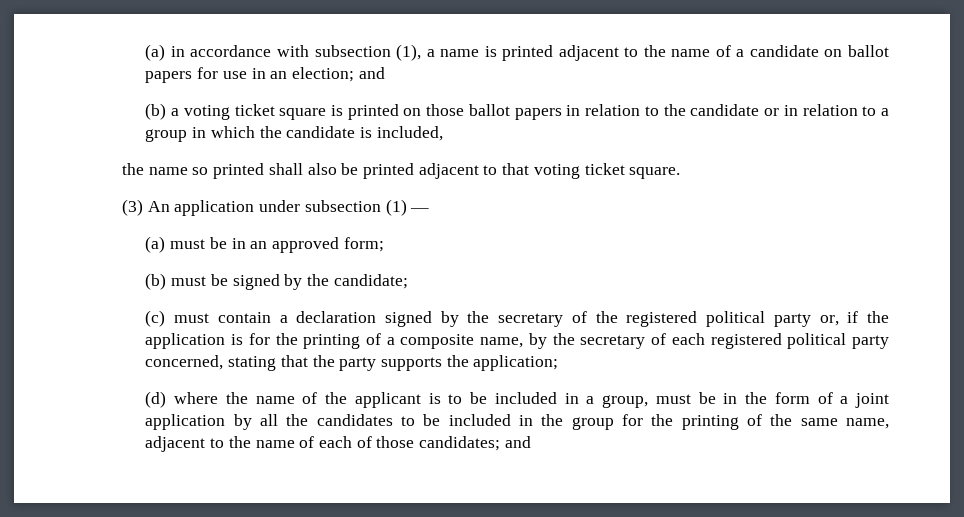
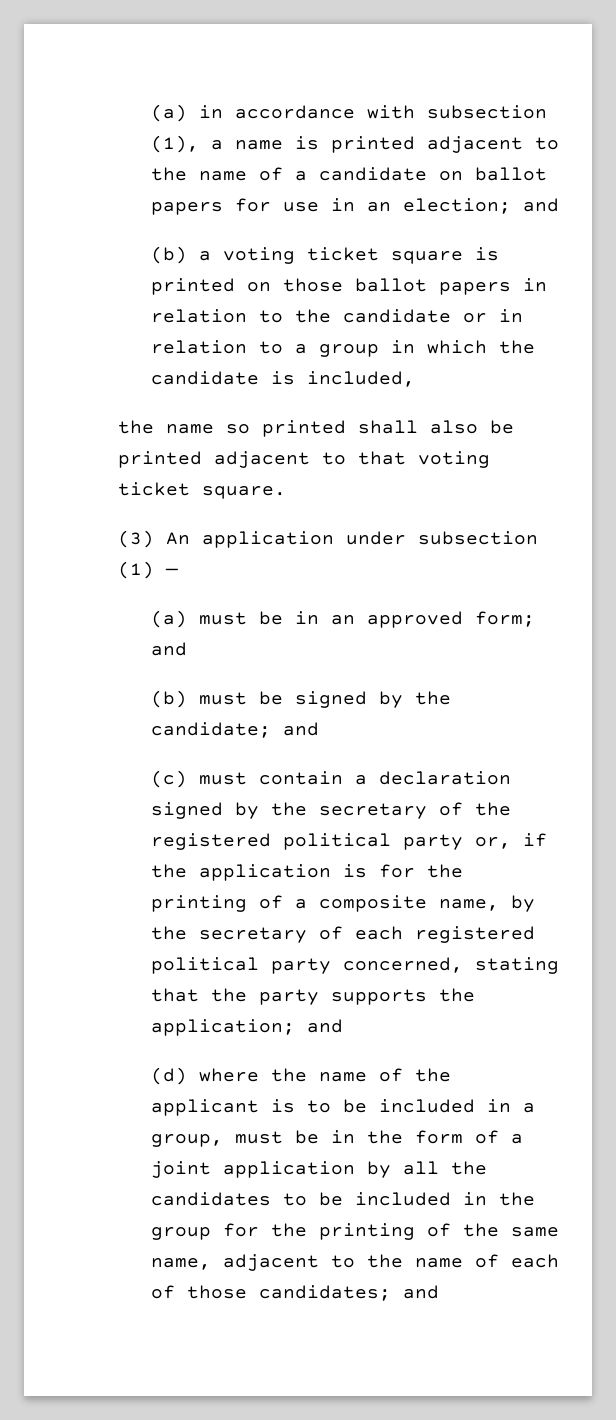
- (a) must be in an approved form;
+ (a) must be in an approved form; and
- (b) must be signed by the candidate;
+ (b) must be signed by the candidate; and
- (c) must contain a declaration signed by the secretary of the registered political party or, if the application is for the printing of a composite name, by the secretary of each registered political party concerned, stating that the party supports the application;
+ (c) must contain a declaration signed by the secretary of the registered political party or, if the application is for the printing of a composite name, by the secretary of each registered political party concerned, stating that the party supports the application; and

